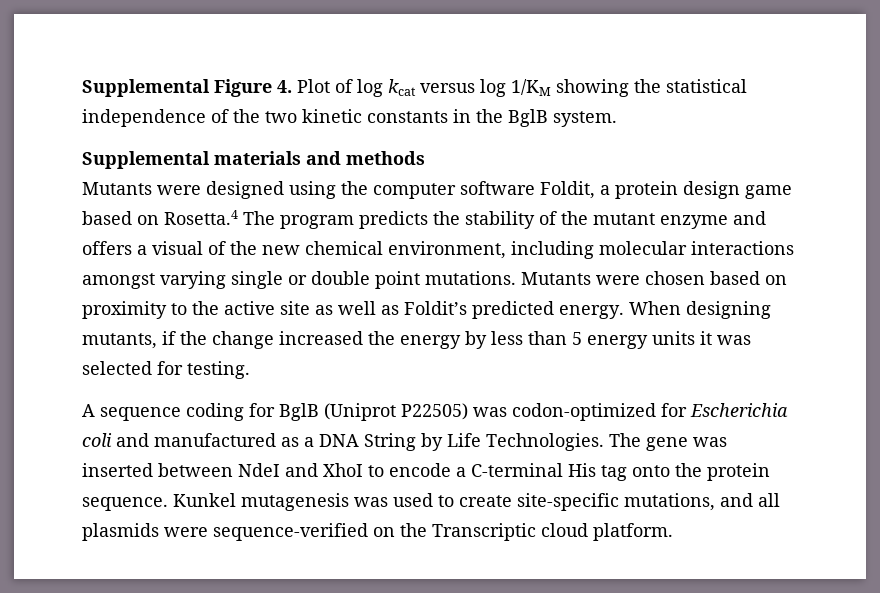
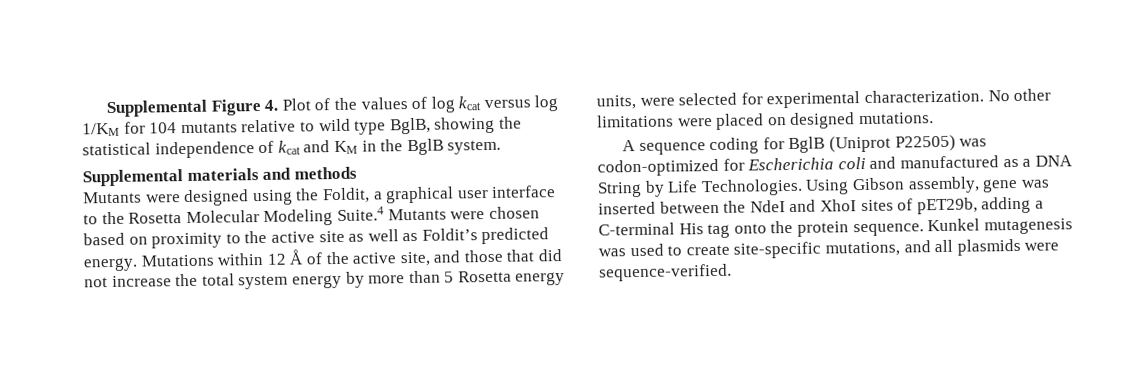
- Supplemental Figure 4. Plot of log kcat versus log 1/KM showing the statistical independence of the two kinetic constants in the BglB system.
+ Supplemental Figure 4. Plot of the values of log kcat versus log 1/KM for 104 mutants relative to wild type BglB, showing the statistical independence of kcat and KM in the BglB system.
- Mutants were designed using the computer software Foldit, a protein design game based on Rosetta.4 The program predicts the stability of the mutant enzyme and offers a visual of the new chemical environment, including molecular interactions amongst varying single or double point mutations. Mutants were chosen based on proximity to the active site as well as Foldit’s predicted energy.
+ Mutants were designed using the Foldit, a graphical user interface to the Rosetta Molecular Modeling Suite.4 Mutants were chosen based on proximity to the active site as well as Foldit’s predicted energy.
- When designing mutants, if the change increased the energy by less than 5 energy units it was selected for testing.
+ Mutations within 12 Å of the active site, and those that did not increase the total system energy by more than 5 Rosetta energy units, were selected for experimental characterization. No other limitations were placed on designed mutations.
- The gene was inserted between NdeI and XhoI to encode a C-terminal His tag onto the protein sequence.
+ Using Gibson assembly, gene was inserted between the NdeI and XhoI sites of pET29b, adding a C-terminal His tag onto the protein sequence.
- Kunkel mutagenesis was used to create site-specific mutations, and all plasmids were sequence-verified on the Transcriptic cloud platform.
+ Kunkel mutagenesis was used to create site-specific mutations, and all plasmids were sequence-verified.

